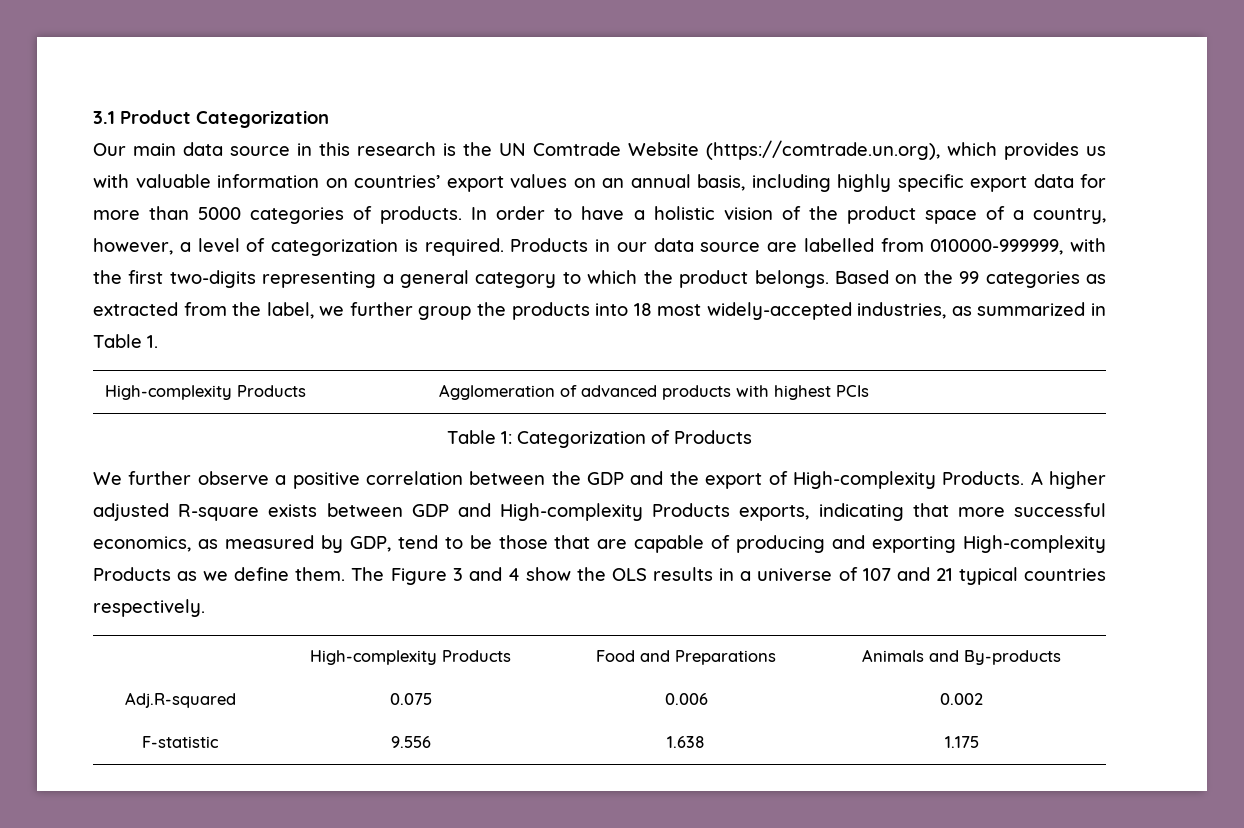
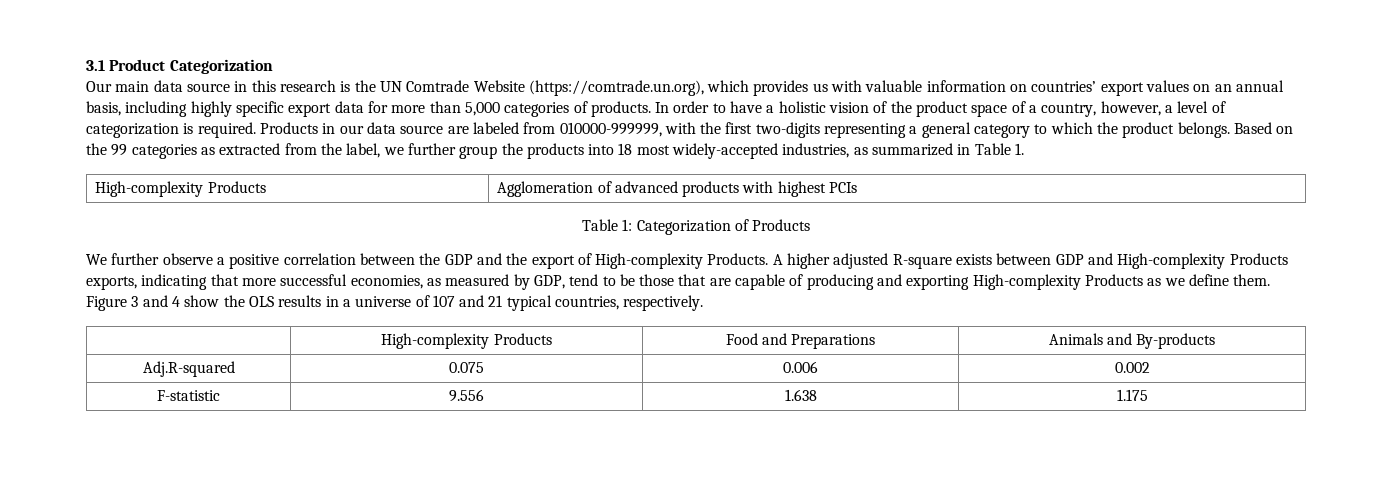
- Our main data source in this research is the UN Comtrade Website (https://comtrade.un.org), which provides us with valuable information on countries’ export values on an annual basis, including highly specific export data for more than 5000 categories of products.
+ Our main data source in this research is the UN Comtrade Website (https://comtrade.un.org), which provides us with valuable information on countries’ export values on an annual basis, including highly specific export data for more than 5,000 categories of products.
- Products in our data source are labelled from 010000-999999, with the first two-digits representing a general category to which the product belongs.
+ Products in our data source are labeled from 010000-999999, with the first two-digits representing a general category to which the product belongs.
- A higher adjusted R-square exists between GDP and High-complexity Products exports, indicating that more successful economics, as measured by GDP, tend to be those that are capable of producing and exporting High-complexity Products as we define them.
+ A higher adjusted R-square exists between GDP and High-complexity Products exports, indicating that more successful economies, as measured by GDP, tend to be those that are capable of producing and exporting High-complexity Products as we define them.
- The Figure 3 and 4 show the OLS results in a universe of 107 and 21 typical countries respectively.
+ Figure 3 and 4 show the OLS results in a universe of 107 and 21 typical countries, respectively.

